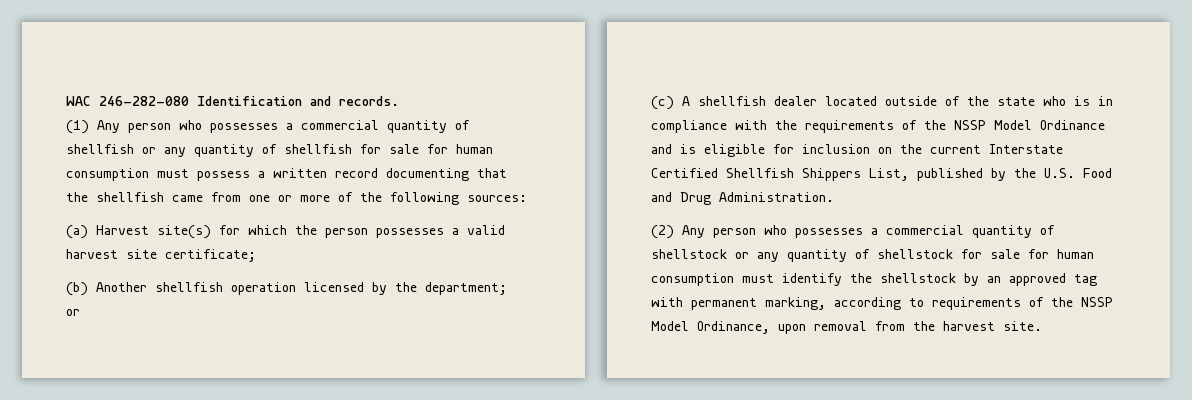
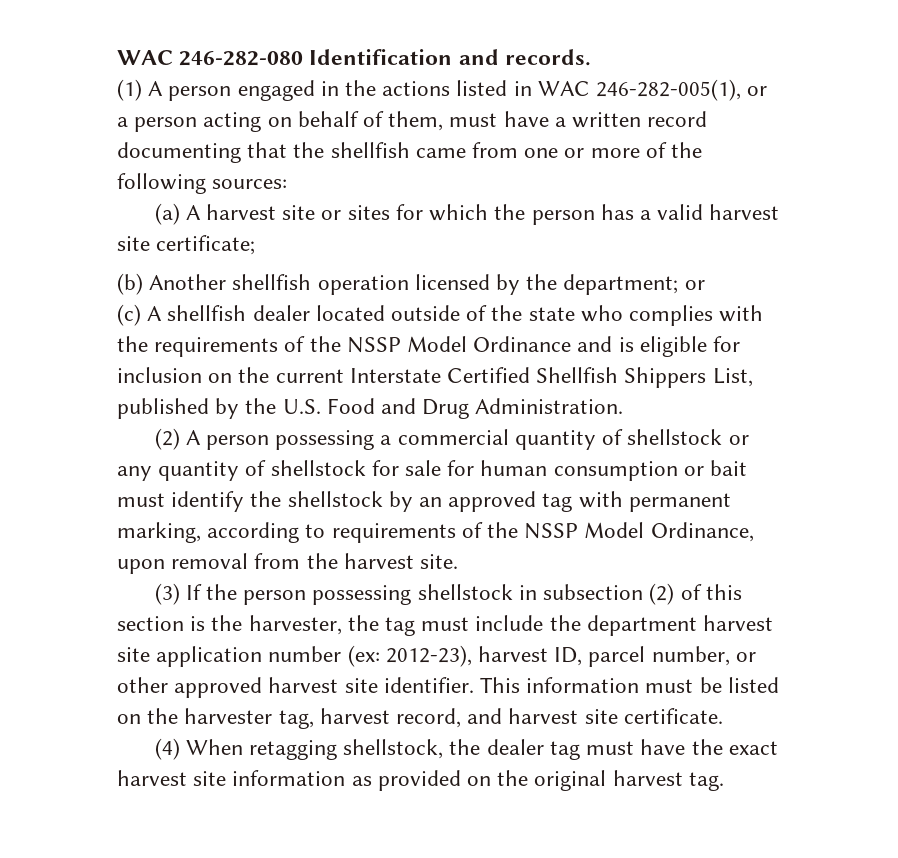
- (1) Any person who possesses a commercial quantity of shellfish or any quantity of shellfish for sale for human consumption must possess a written record documenting that the shellfish came from one or more of the following sources:
+ (1) A person engaged in the actions listed in WAC 246-282-005(1), or a person acting on behalf of them, must have a written record documenting that the shellfish came from one or more of the following sources:
- (a) Harvest site(s) for which the person possesses a valid harvest site certificate;
+ (a) A harvest site or sites for which the person has a valid harvest site certificate;
- (c) A shellfish dealer located outside of the state who is in compliance with the requirements of the NSSP Model Ordinance and is eligible for inclusion on the current Interstate Certified Shellfish Shippers List, published by the U.S. Food and Drug Administration.
+ (c) A shellfish dealer located outside of the state who complies with the requirements of the NSSP Model Ordinance and is eligible for inclusion on the current Interstate Certified Shellfish Shippers List, published by the U.S. Food and Drug Administration.
- (2) Any person who possesses a commercial quantity of shellstock or any quantity of shellstock for sale for human consumption must identify the shellstock by an approved tag with permanent marking, according to requirements of the NSSP Model Ordinance, upon removal from the harvest site.
+ (2) A person possessing a commercial quantity of shellstock or any quantity of shellstock for sale for human consumption or bait must identify the shellstock by an approved tag with permanent marking, according to requirements of the NSSP Model Ordinance, upon removal from the harvest site.
+ (3) If the person possessing shellstock in subsection (2) of this section is the harvester, the tag must include the department harvest site application number (ex: 2012-23), harvest ID, parcel number, or other approved harvest site identifier. This information must be listed on the harvester tag, harvest record, and harvest site certificate.
+ (4) When retagging shellstock, the dealer tag must have the exact harvest site information as provided on the original harvest tag.

